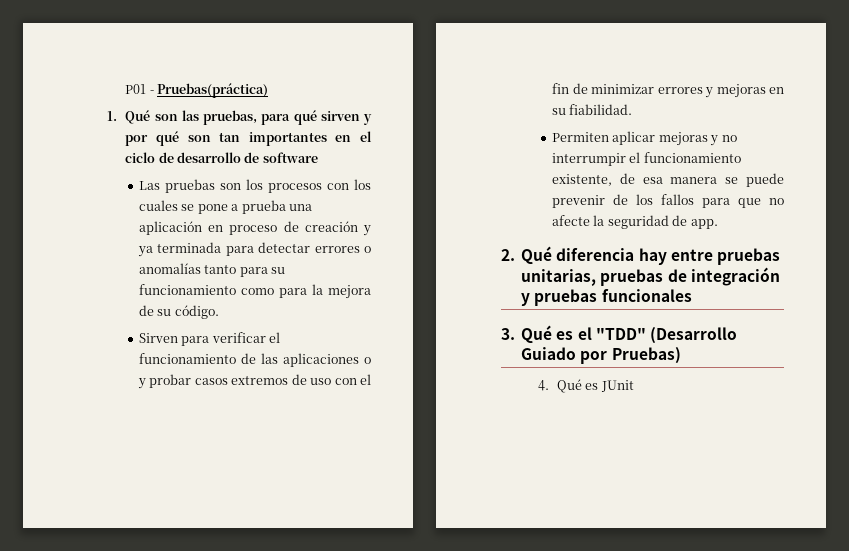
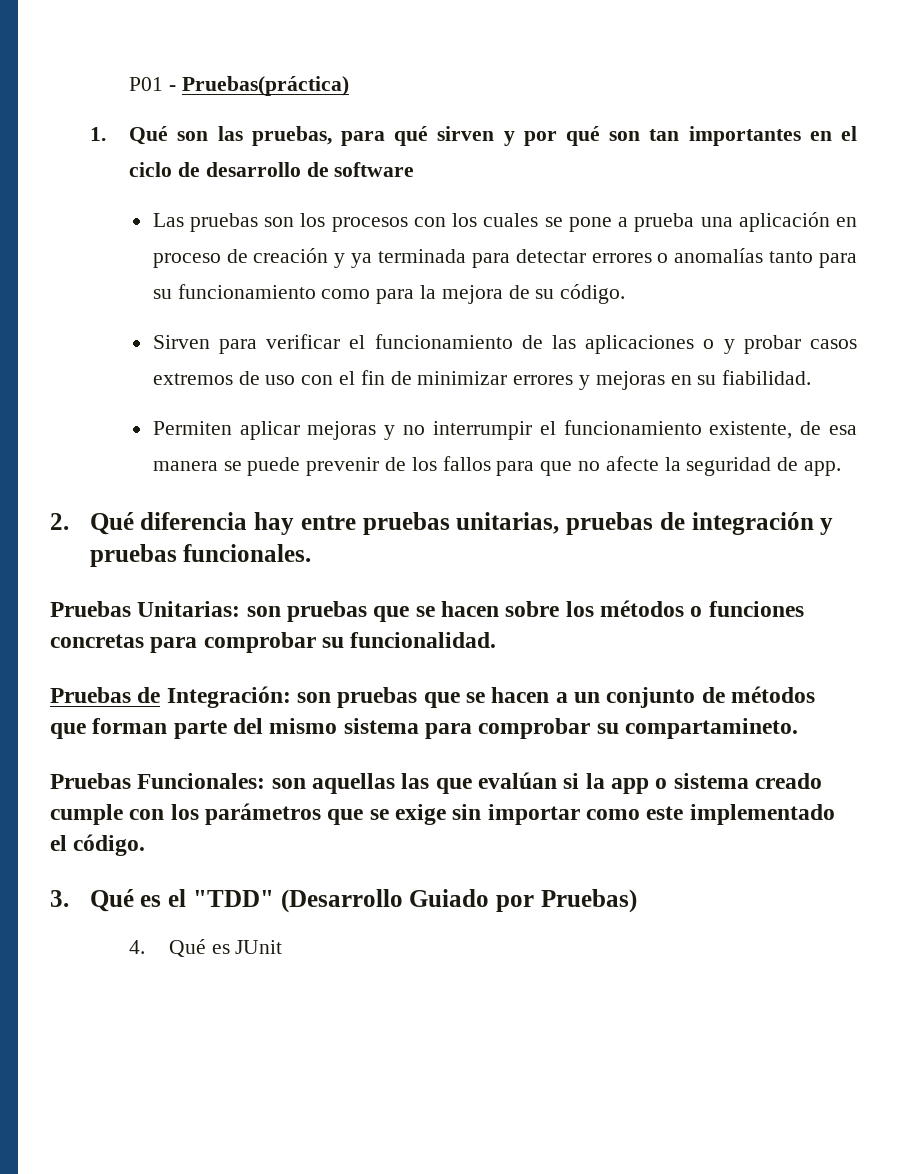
- 2. Qué diferencia hay entre pruebas unitarias, pruebas de integración y pruebas funcionales
+ 2. Qué diferencia hay entre pruebas unitarias, pruebas de integración y pruebas funcionales.
+ Pruebas Unitarias: son pruebas que se hacen sobre los métodos o funciones concretas para comprobar su funcionalidad.
+ Pruebas de Integración: son pruebas que se hacen a un conjunto de métodos que forman parte del mismo sistema para comprobar su compartamineto.
+ Pruebas Funcionales: son aquellas las que evalúan si la app o sistema creado cumple con los parámetros que se exige sin importar como este implementado el código.

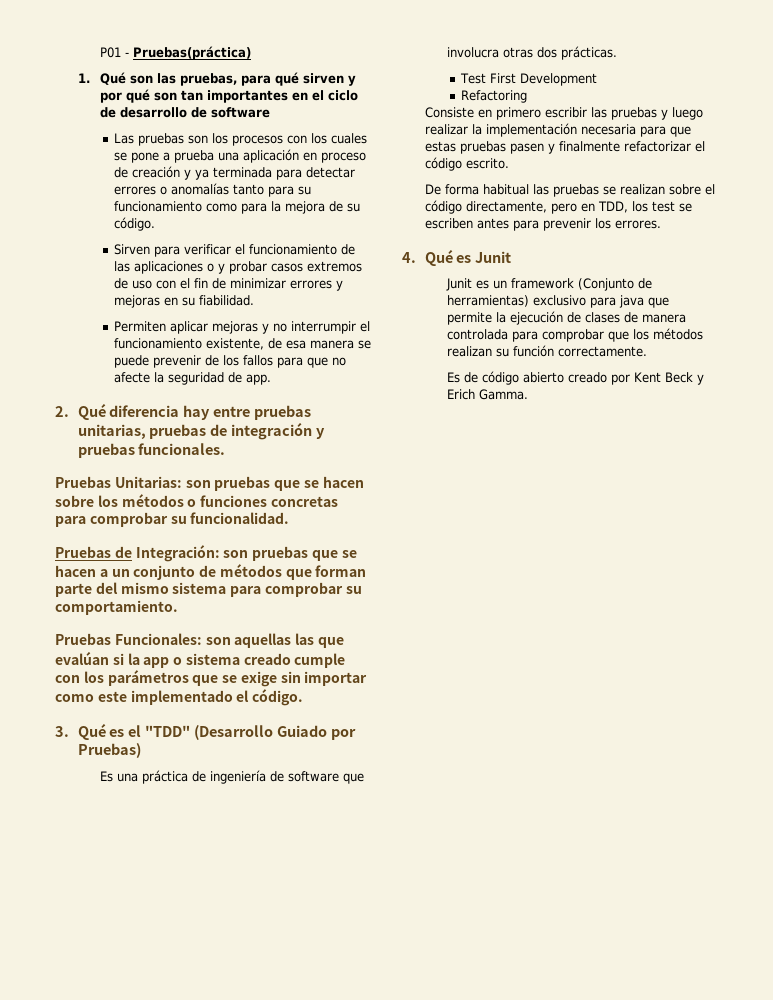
- Pruebas de Integración: son pruebas que se hacen a un conjunto de métodos que forman parte del mismo sistema para comprobar su compartamineto.
+ Pruebas de Integración: son pruebas que se hacen a un conjunto de métodos que forman parte del mismo sistema para comprobar su comportamiento.
- 4. Qué es JUnit
+ Es una práctica de ingeniería de software que involucra otras dos prácticas.
+ Test First Development
+ Refactoring
+ Consiste en primero escribir las pruebas y luego realizar la implementación necesaria para que estas pruebas pasen y finalmente refactorizar el código escrito.
+ De forma habitual las pruebas se realizan sobre el código directamente, pero en TDD, los test se escriben antes para prevenir los errores.
+ 4. Qué es Junit
+ Junit es un framework (Conjunto de herramientas) exclusivo para java que permite la ejecución de clases de manera controlada para comprobar que los métodos realizan su función correctamente.
+ Es de código abierto creado por Kent Beck y Erich Gamma.

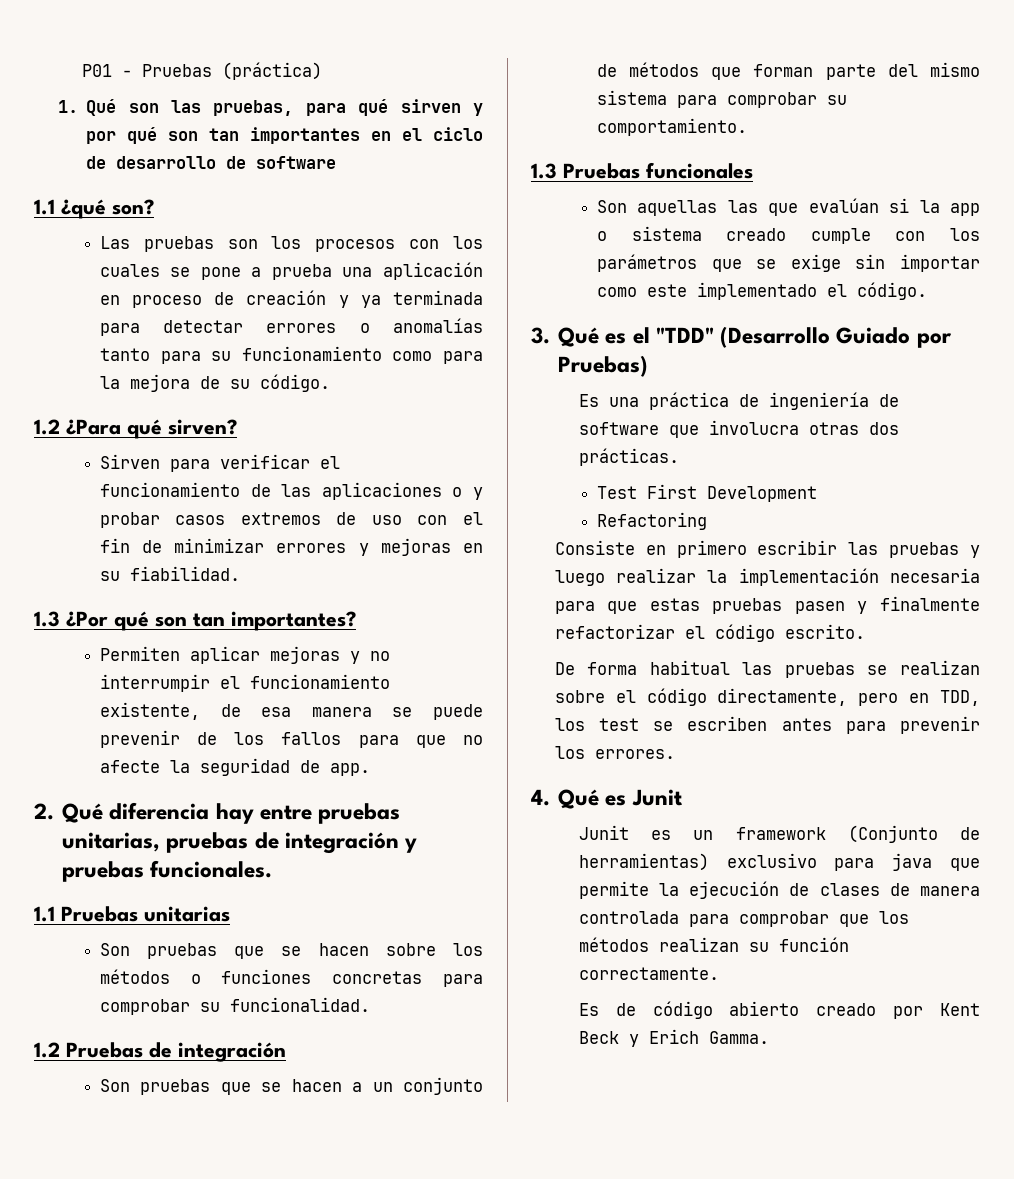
- P01 - Pruebas(práctica)
+ P01 - Pruebas (práctica)
+ 1.1 ¿qué son?
+ 1.2 ¿Para qué sirven?
+ 1.3 ¿Por qué son tan importantes?
- Pruebas Unitarias: son pruebas que se hacen sobre los métodos o funciones concretas para comprobar su funcionalidad.
+ 1.1 Pruebas unitarias
+ Son pruebas que se hacen sobre los métodos o funciones concretas para comprobar su funcionalidad.
- Pruebas de Integración: son pruebas que se hacen a un conjunto de métodos que forman parte del mismo sistema para comprobar su comportamiento.
+ 1.2 Pruebas de integración
+ Son pruebas que se hacen a un conjunto de métodos que forman parte del mismo sistema para comprobar su comportamiento.
- Pruebas Funcionales: son aquellas las que evalúan si la app o sistema creado cumple con los parámetros que se exige sin importar como este implementado el código.
+ 1.3 Pruebas funcionales
+ Son aquellas las que evalúan si la app o sistema creado cumple con los parámetros que se exige sin importar como este implementado el código.

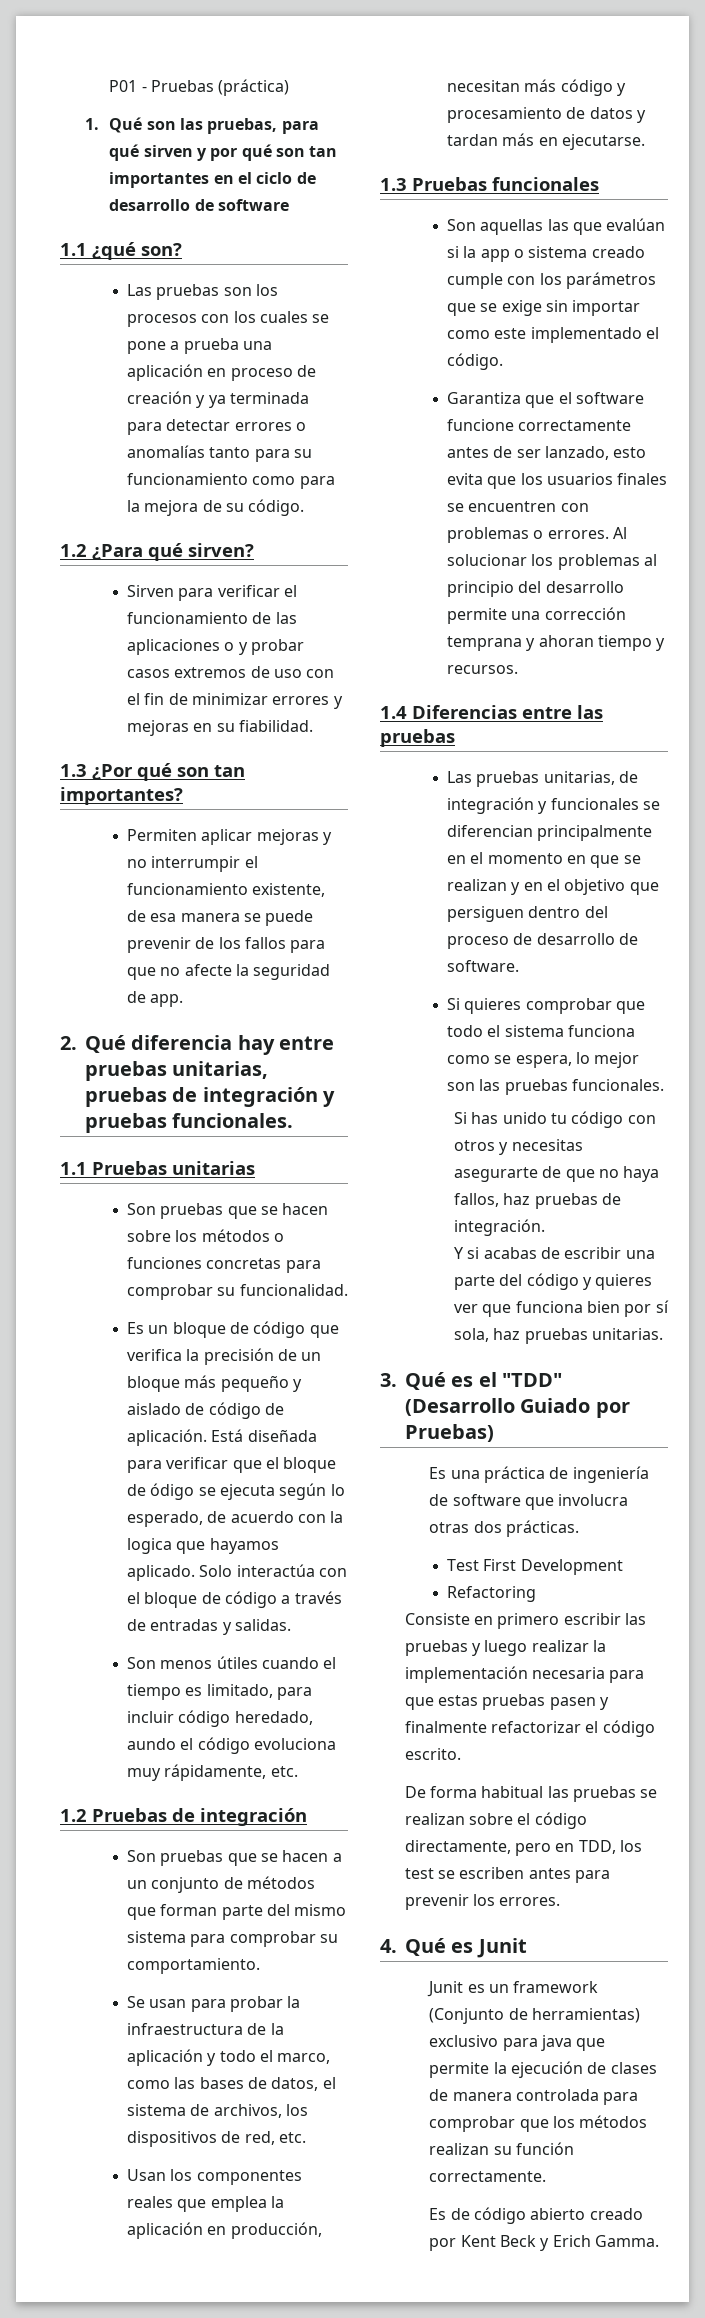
+ Es un bloque de código que verifica la precisión de un bloque más pequeño y aislado de código de aplicación. Está diseñada para verificar que el bloque de ódigo se ejecuta según lo esperado, de acuerdo con la logica que hayamos aplicado. Solo interactúa con el bloque de código a través de entradas y salidas.
+ Son menos útiles cuando el tiempo es limitado, para incluir código heredado, aundo el código evoluciona muy rápidamente, etc.
+ Se usan para probar la infraestructura de la aplicación y todo el marco, como las bases de datos, el sistema de archivos, los dispositivos de red, etc.
+ Usan los componentes reales que emplea la aplicación en producción, necesitan más código y procesamiento de datos y tardan más en ejecutarse.
+ Garantiza que el software funcione correctamente antes de ser lanzado, esto evita que los usuarios finales se encuentren con problemas o errores. Al solucionar los problemas al principio del desarrollo permite una corrección temprana y ahoran tiempo y recursos.
+ 1.4 Diferencias entre las pruebas
+ Las pruebas unitarias, de integración y funcionales se diferencian principalmente en el momento en que se realizan y en el objetivo que persiguen dentro del proceso de desarrollo de software.
+ Si quieres comprobar que todo el sistema funciona como se espera, lo mejor son las pruebas funcionales.
+ Si has unido tu código con otros y necesitas asegurarte de que no haya fallos, haz pruebas de integración.
+ Y si acabas de escribir una parte del código y quieres ver que funciona bien por sí sola, haz pruebas unitarias.

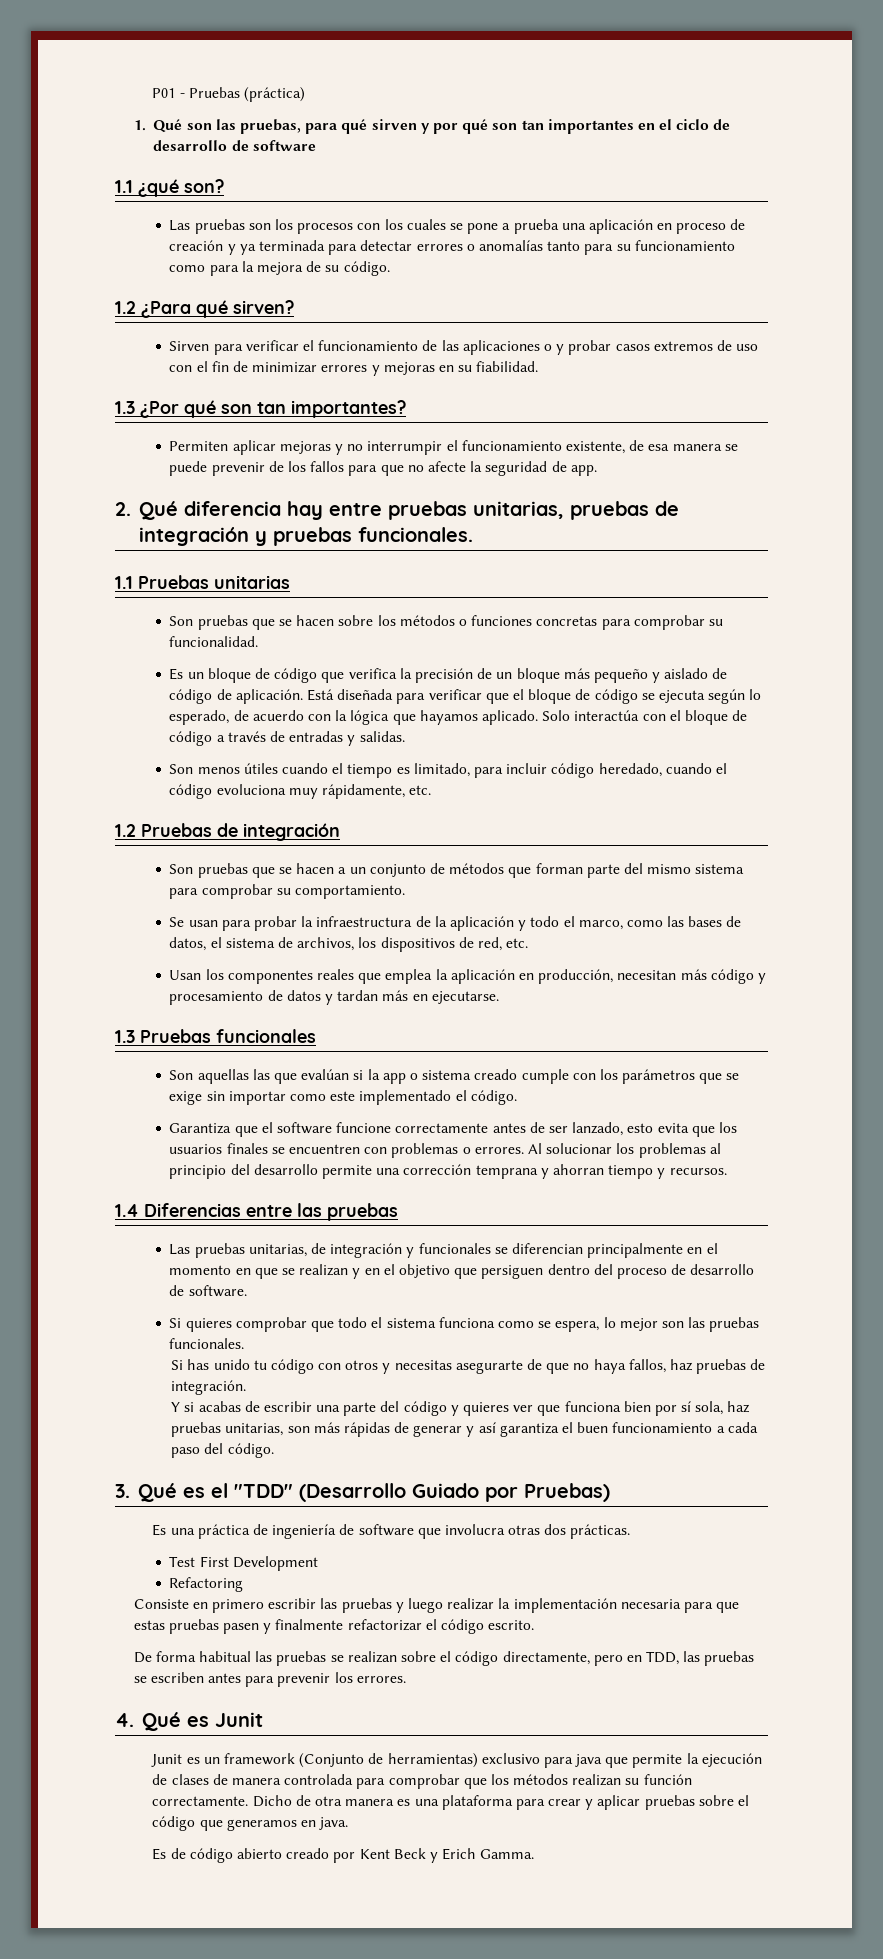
- Está diseñada para verificar que el bloque de ódigo se ejecuta según lo esperado, de acuerdo con la logica que hayamos aplicado.
+ Está diseñada para verificar que el bloque de código se ejecuta según lo esperado, de acuerdo con la lógica que hayamos aplicado.
- Son menos útiles cuando el tiempo es limitado, para incluir código heredado, aundo el código evoluciona muy rápidamente, etc.
+ Son menos útiles cuando el tiempo es limitado, para incluir código heredado, cuando el código evoluciona muy rápidamente, etc.
- Al solucionar los problemas al principio del desarrollo permite una corrección temprana y ahoran tiempo y recursos.
+ Al solucionar los problemas al principio del desarrollo permite una corrección temprana y ahorran tiempo y recursos.
- Y si acabas de escribir una parte del código y quieres ver que funciona bien por sí sola, haz pruebas unitarias.
+ Y si acabas de escribir una parte del código y quieres ver que funciona bien por sí sola, haz pruebas unitarias, son más rápidas de generar y así garantiza el buen funcionamiento a cada paso del código.
- De forma habitual las pruebas se realizan sobre el código directamente, pero en TDD, los test se escriben antes para prevenir los errores.
+ De forma habitual las pruebas se realizan sobre el código directamente, pero en TDD, las pruebas se escriben antes para prevenir los errores.
+ Dicho de otra manera es una plataforma para crear y aplicar pruebas sobre el código que generamos en java.

